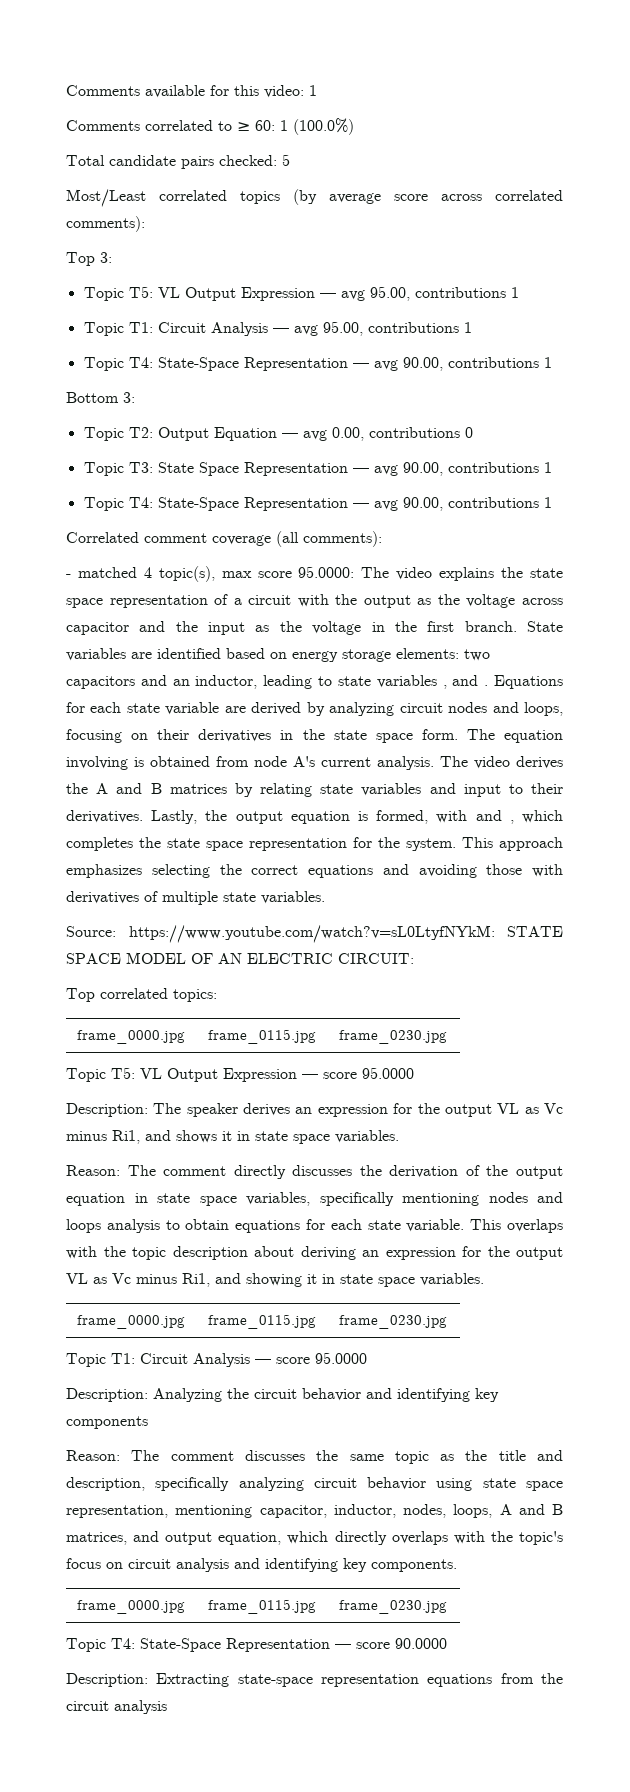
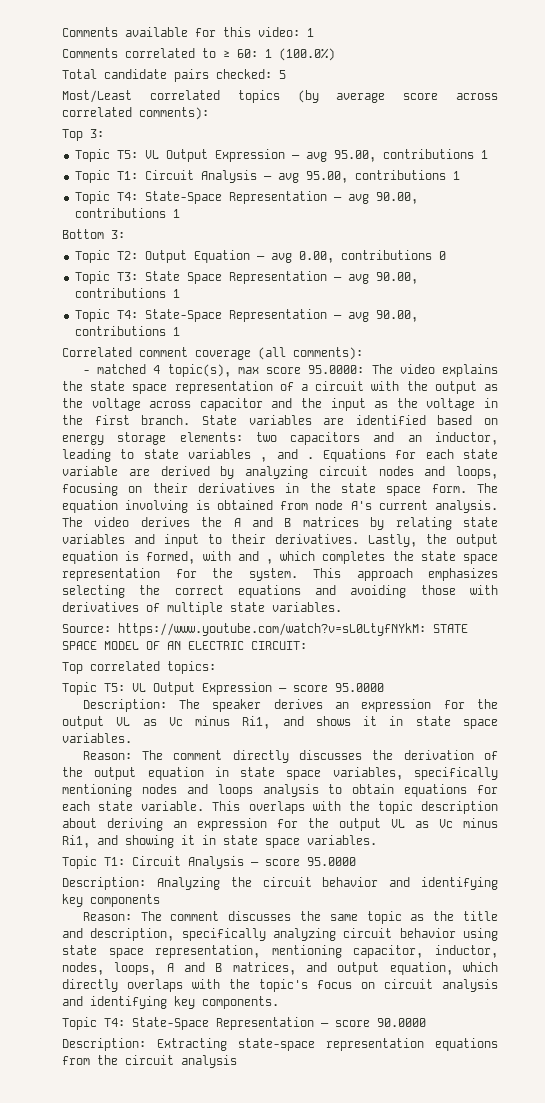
  Top correlated topics:
- frame_0000.jpg | frame_0115.jpg | frame_0230.jpg
  This overlaps with the topic description about deriving an expression for the output VL as Vc minus Ri1, and showing it in state space variables.
- frame_0000.jpg | frame_0115.jpg | frame_0230.jpg
  Reason: The comment discusses the same topic as the title and description, specifically analyzing circuit behavior using state space representation, mentioning capacitor, inductor, nodes, loops, A and B matrices, and output equation, which directly overlaps with the topic's focus on circuit analysis and identifying key components.
- frame_0000.jpg | frame_0115.jpg | frame_0230.jpg

